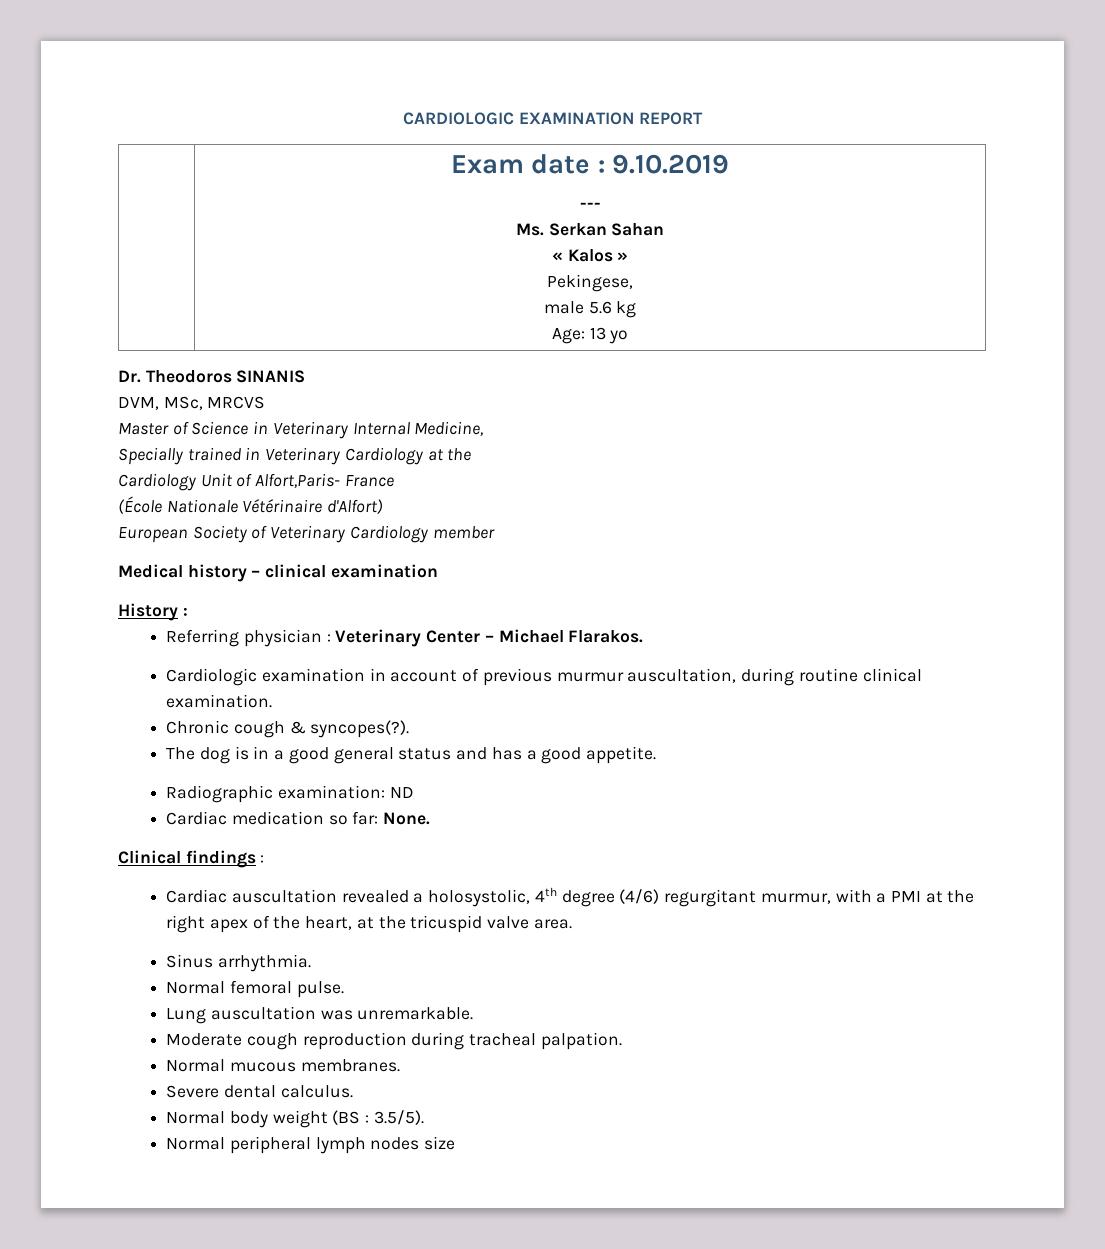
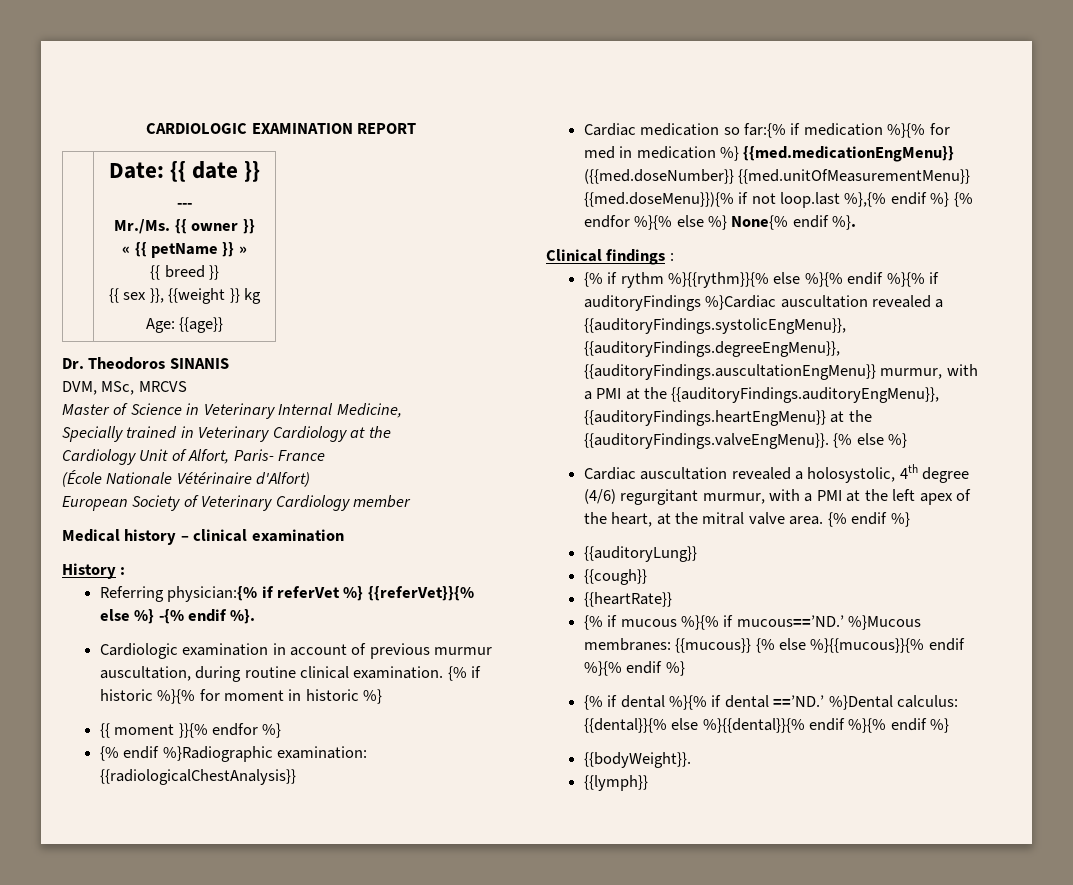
- | Exam date : 9.10.2019
+ | Date: {{ date }}
  ---
- Ms. Serkan Sahan
- « Kalos »
- Pekingese,
- male 5.6 kg
- Age: 13 yo
+ Mr./Ms. {{ owner }}
+ « {{ petName }} »
+ {{ breed }}
+ {{ sex }}, {{weight }} kg
+ Age: {{age}}
- Cardiology Unit of Alfort,Paris- France
+ Cardiology Unit of Alfort, Paris- France
- Referring physician : Veterinary Center – Michael Flarakos.
+ Referring physician:{% if referVet %} {{referVet}}{% else %} -{% endif %}.
- Cardiologic examination in account of previous murmur auscultation, during routine clinical examination.
- Chronic cough & syncopes(?).
- The dog is in a good general status and has a good appetite.
- Radiographic examination: ND
- Cardiac medication so far: None.
+ Cardiologic examination in account of previous murmur auscultation, during routine clinical examination. {% if historic %}{% for moment in historic %}
+ {{ moment }}{% endfor %}
+ {% endif %}Radiographic examination: {{radiologicalChestAnalysis}}
+ Cardiac medication so far:{% if medication %}{% for med in medication %} {{med.medicationEngMenu}} ({{med.doseNumber}} {{med.unitOfMeasurementMenu}} {{med.doseMenu}}){% if not loop.last %},{% endif %} {% endfor %}{% else %} None{% endif %}.
  Clinical findings :
+ {% if rythm %}{{rythm}}{% else %}{% endif %}{% if auditoryFindings %}Cardiac auscultation revealed a {{auditoryFindings.systolicEngMenu}}, {{auditoryFindings.degreeEngMenu}}, {{auditoryFindings.auscultationEngMenu}} murmur, with a PMI at the {{auditoryFindings.auditoryEngMenu}}, {{auditoryFindings.heartEngMenu}} at the {{auditoryFindings.valveEngMenu}}. {% else %}
- Cardiac auscultation revealed a holosystolic, 4th degree (4/6) regurgitant murmur, with a PMI at the right apex of the heart, at the tricuspid valve area.
- Sinus arrhythmia.
- Normal femoral pulse.
- Lung auscultation was unremarkable.
- Moderate cough reproduction during tracheal palpation.
- Normal mucous membranes.
- Severe dental calculus.
- Normal body weight (BS : 3.5/5).
- Normal peripheral lymph nodes size
+ Cardiac auscultation revealed a holosystolic, 4th degree (4/6) regurgitant murmur, with a PMI at the left apex of the heart, at the mitral valve area. {% endif %}
+ {{auditoryLung}}
+ {{cough}}
+ {{heartRate}}
+ {% if mucous %}{% if mucous==’ND.’ %}Mucous membranes: {{mucous}} {% else %}{{mucous}}{% endif %}{% endif %}
+ {% if dental %}{% if dental ==’ND.’ %}Dental calculus: {{dental}}{% else %}{{dental}}{% endif %}{% endif %}
+ {{bodyWeight}}.
+ {{lymph}}

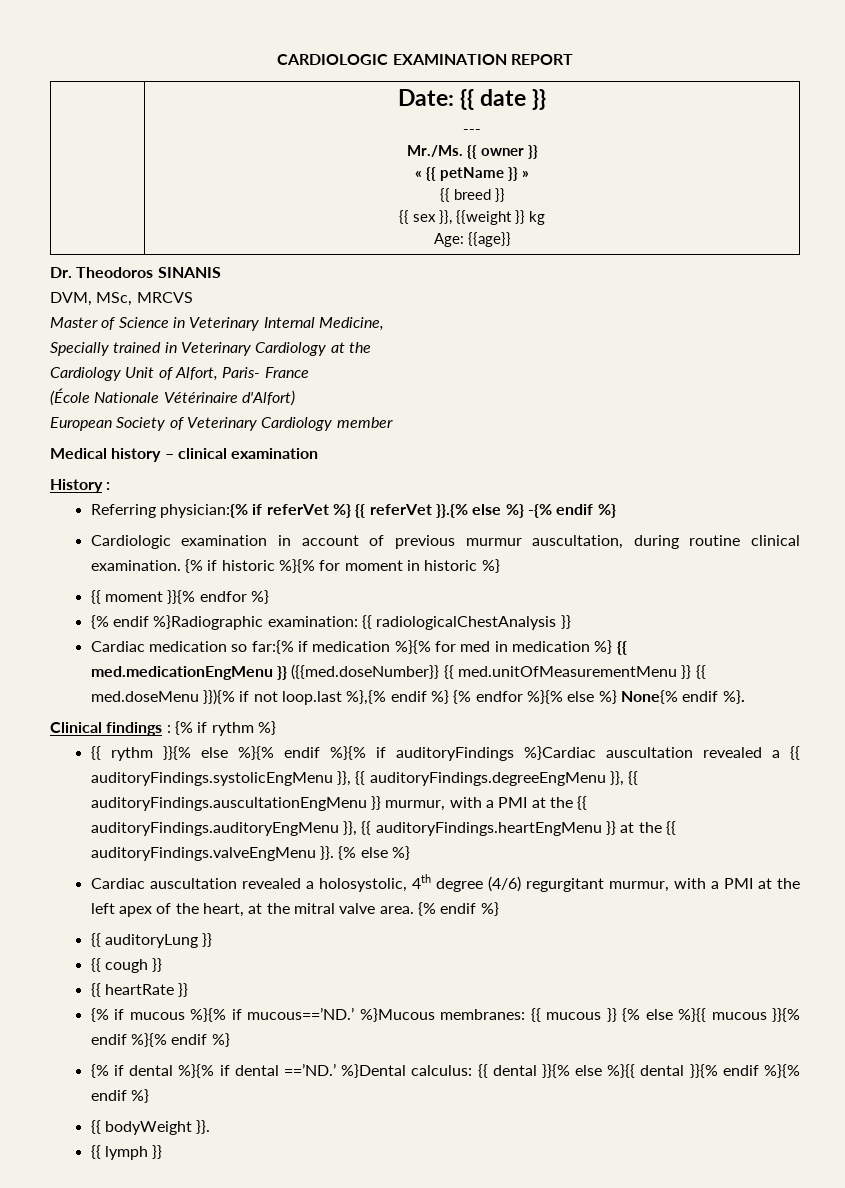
- Referring physician:{% if referVet %} {{referVet}}{% else %} -{% endif %}.
+ Referring physician:{% if referVet %} {{ referVet }}.{% else %} -{% endif %}
- {% endif %}Radiographic examination: {{radiologicalChestAnalysis}}
+ {% endif %}Radiographic examination: {{ radiologicalChestAnalysis }}
- Cardiac medication so far:{% if medication %}{% for med in medication %} {{med.medicationEngMenu}} ({{med.doseNumber}} {{med.unitOfMeasurementMenu}} {{med.doseMenu}}){% if not loop.last %},{% endif %} {% endfor %}{% else %} None{% endif %}.
+ Cardiac medication so far:{% if medication %}{% for med in medication %} {{ med.medicationEngMenu }} ({{med.doseNumber}} {{ med.unitOfMeasurementMenu }} {{ med.doseMenu }}){% if not loop.last %},{% endif %} {% endfor %}{% else %} None{% endif %}.
- Clinical findings :
- {% if rythm %}{{rythm}}{% else %}{% endif %}{% if auditoryFindings %}Cardiac auscultation revealed a {{auditoryFindings.systolicEngMenu}}, {{auditoryFindings.degreeEngMenu}}, {{auditoryFindings.auscultationEngMenu}} murmur, with a PMI at the {{auditoryFindings.auditoryEngMenu}}, {{auditoryFindings.heartEngMenu}} at the {{auditoryFindings.valveEngMenu}}. {% else %}
+ Clinical findings : {% if rythm %}
+ {{ rythm }}{% else %}{% endif %}{% if auditoryFindings %}Cardiac auscultation revealed a {{ auditoryFindings.systolicEngMenu }}, {{ auditoryFindings.degreeEngMenu }}, {{ auditoryFindings.auscultationEngMenu }} murmur, with a PMI at the {{ auditoryFindings.auditoryEngMenu }}, {{ auditoryFindings.heartEngMenu }} at the {{ auditoryFindings.valveEngMenu }}. {% else %}
- {{auditoryLung}}
- {{cough}}
- {{heartRate}}
+ {{ auditoryLung }}
+ {{ cough }}
+ {{ heartRate }}
- %}Mucous membranes: {{mucous}} {% else %}{{mucous}}{% endif %}{% endif %}
+ %}Mucous membranes: {{ mucous }} {% else %}{{ mucous }}{% endif %}{% endif %}
- %}Dental calculus: {{dental}}{% else %}{{dental}}{% endif %}{% endif %}
- {{bodyWeight}}.
- {{lymph}}
+ %}Dental calculus: {{ dental }}{% else %}{{ dental }}{% endif %}{% endif %}
+ {{ bodyWeight }}.
+ {{ lymph }}

